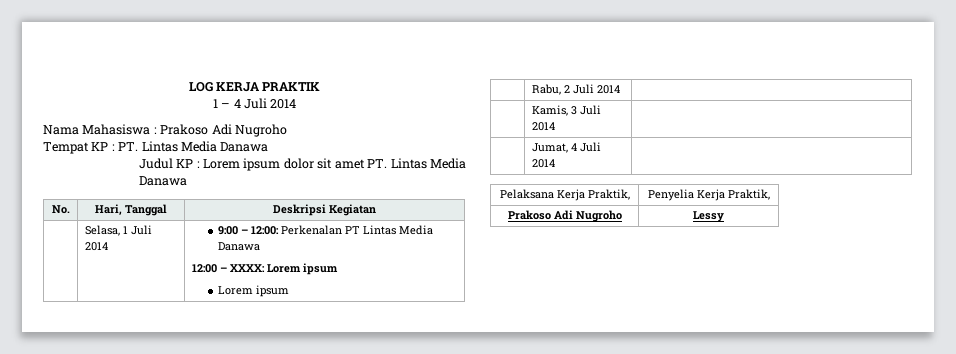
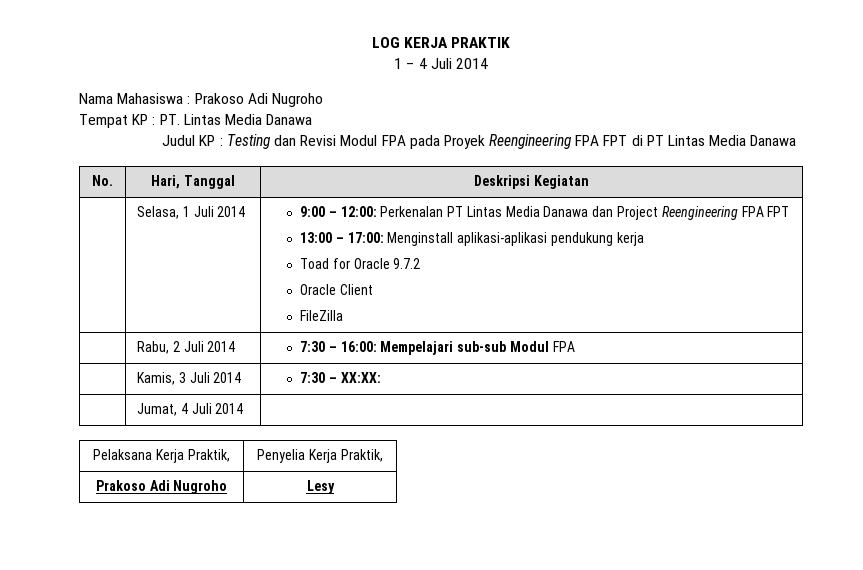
- Judul KP : Lorem ipsum dolor sit amet PT. Lintas Media Danawa
+ Judul KP : Testing dan Revisi Modul FPA pada Proyek Reengineering FPA FPT di PT Lintas Media Danawa
- | Selasa, 1 Juli 2014 | 9:00 – 12:00: Perkenalan PT Lintas Media Danawa
- 12:00 – XXXX: Lorem ipsum
- Lorem ipsum
- | Rabu, 2 Juli 2014 |
+ | Selasa, 1 Juli 2014 | 9:00 – 12:00: Perkenalan PT Lintas Media Danawa dan Project Reengineering FPA FPT
+ 13:00 – 17:00: Menginstall aplikasi-aplikasi pendukung kerja
+ Toad for Oracle 9.7.2
+ Oracle Client
+ FileZilla
+ | Rabu, 2 Juli 2014 | 7:30 – 16:00: Mempelajari sub-sub Modul FPA
- | Kamis, 3 Juli 2014 |
+ | Kamis, 3 Juli 2014 | 7:30 – XX:XX:
- Prakoso Adi Nugroho | Lessy
+ Prakoso Adi Nugroho | Lesy

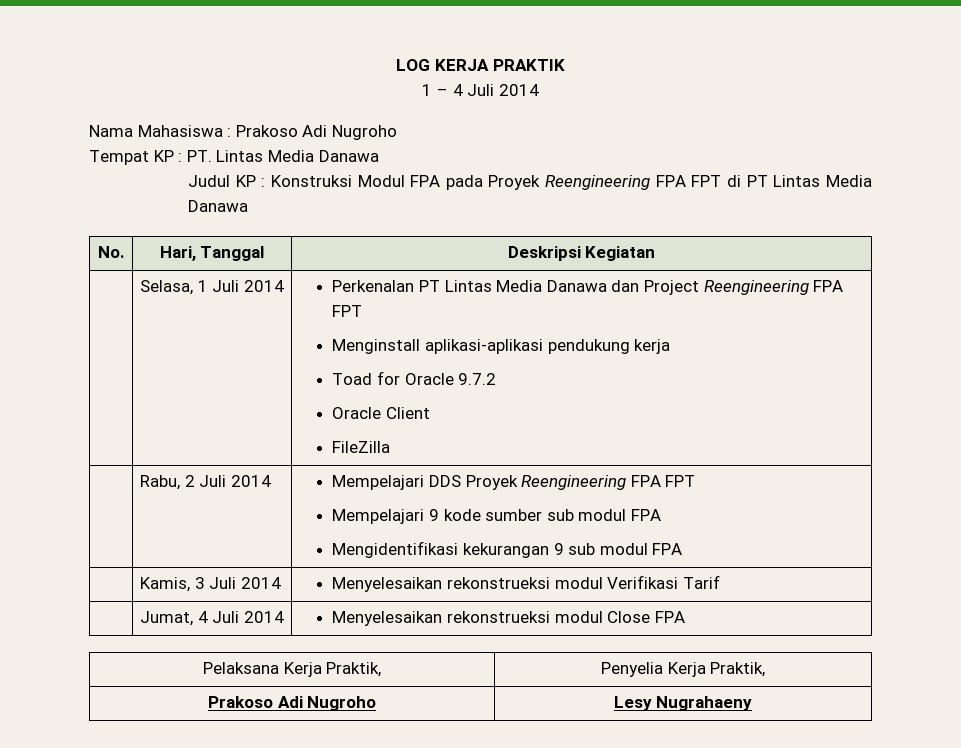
- Judul KP : Testing dan Revisi Modul FPA pada Proyek Reengineering FPA FPT di PT Lintas Media Danawa
+ Judul KP : Konstruksi Modul FPA pada Proyek Reengineering FPA FPT di PT Lintas Media Danawa
- | Selasa, 1 Juli 2014 | 9:00 – 12:00: Perkenalan PT Lintas Media Danawa dan Project Reengineering FPA FPT
- 13:00 – 17:00: Menginstall aplikasi-aplikasi pendukung kerja
+ | Selasa, 1 Juli 2014 | Perkenalan PT Lintas Media Danawa dan Project Reengineering FPA FPT
+ Menginstall aplikasi-aplikasi pendukung kerja
- | Rabu, 2 Juli 2014 | 7:30 – 16:00: Mempelajari sub-sub Modul FPA
+ | Rabu, 2 Juli 2014 | Mempelajari DDS Proyek Reengineering FPA FPT
+ Mempelajari 9 kode sumber sub modul FPA
+ Mengidentifikasi kekurangan 9 sub modul FPA
- | Kamis, 3 Juli 2014 | 7:30 – XX:XX:
+ | Kamis, 3 Juli 2014 | Menyelesaikan rekonstrueksi modul Verifikasi Tarif
- | Jumat, 4 Juli 2014 |
+ | Jumat, 4 Juli 2014 | Menyelesaikan rekonstrueksi modul Close FPA
- Prakoso Adi Nugroho | Lesy
+ Prakoso Adi Nugroho | Lesy Nugrahaeny

